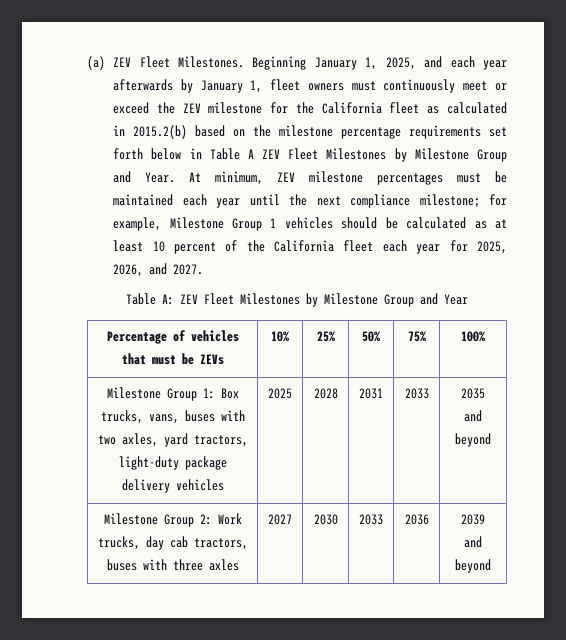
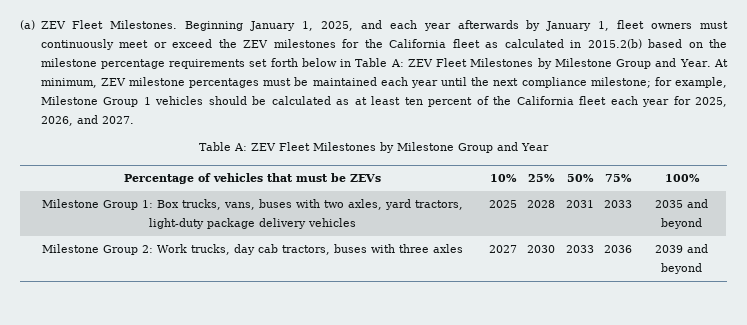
- Beginning January 1, 2025, and each year afterwards by January 1, fleet owners must continuously meet or exceed the ZEV milestone for the California fleet as calculated in 2015.2(b) based on the milestone percentage requirements set forth below in Table A ZEV Fleet Milestones by Milestone Group and Year.
+ Beginning January 1, 2025, and each year afterwards by January 1, fleet owners must continuously meet or exceed the ZEV milestones for the California fleet as calculated in 2015.2(b) based on the milestone percentage requirements set forth below in Table A: ZEV Fleet Milestones by Milestone Group and Year.
- At minimum, ZEV milestone percentages must be maintained each year until the next compliance milestone; for example, Milestone Group 1 vehicles should be calculated as at least 10 percent of the California fleet each year for 2025, 2026, and 2027.
+ At minimum, ZEV milestone percentages must be maintained each year until the next compliance milestone; for example, Milestone Group 1 vehicles should be calculated as at least ten percent of the California fleet each year for 2025, 2026, and 2027.

